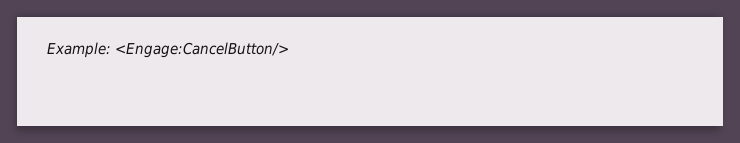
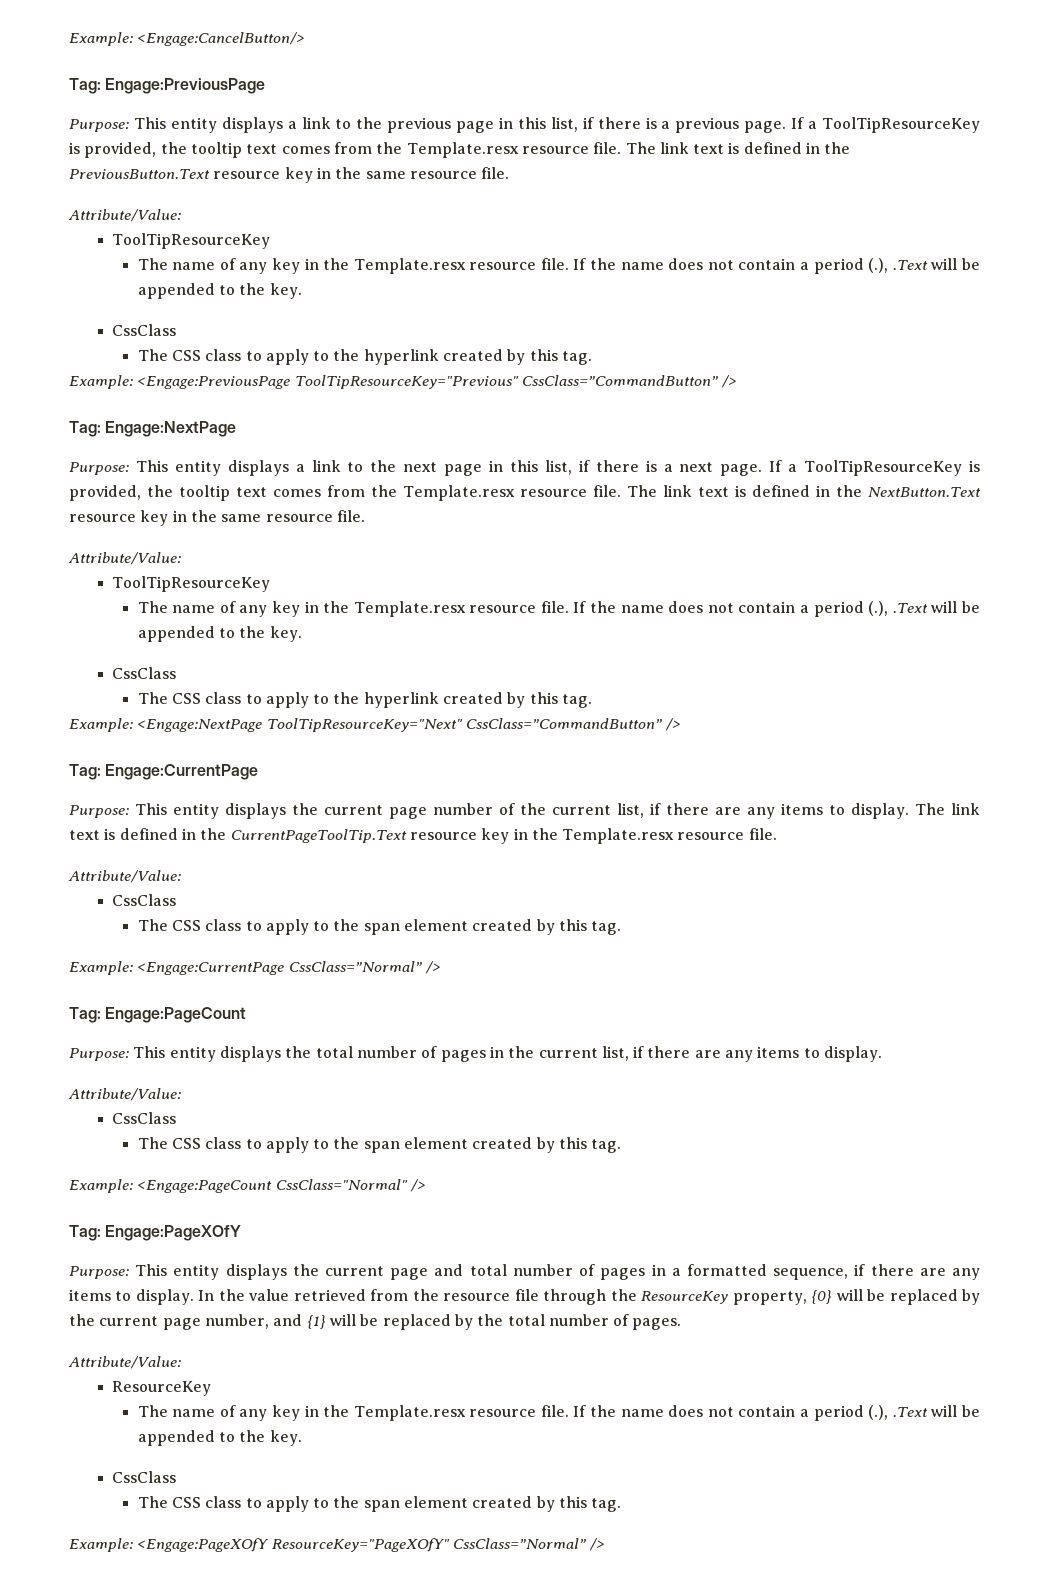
+ Tag: Engage:PreviousPage
+ Purpose: This entity displays a link to the previous page in this list, if there is a previous page. If a ToolTipResourceKey is provided, the tooltip text comes from the Template.resx resource file. The link text is defined in the PreviousButton.Text resource key in the same resource file.
+ Attribute/Value:
+ ToolTipResourceKey
+ The name of any key in the Template.resx resource file. If the name does not contain a period (.), .Text will be appended to the key.
+ CssClass
+ The CSS class to apply to the hyperlink created by this tag.
+ Example: <Engage:PreviousPage ToolTipResourceKey="Previous" CssClass=”CommandButton” />
+ Tag: Engage:NextPage
+ Purpose: This entity displays a link to the next page in this list, if there is a next page. If a ToolTipResourceKey is provided, the tooltip text comes from the Template.resx resource file. The link text is defined in the NextButton.Text resource key in the same resource file.
+ Attribute/Value:
+ ToolTipResourceKey
+ The name of any key in the Template.resx resource file. If the name does not contain a period (.), .Text will be appended to the key.
+ CssClass
+ The CSS class to apply to the hyperlink created by this tag.
+ Example: <Engage:NextPage ToolTipResourceKey="Next" CssClass=”CommandButton” />
+ Tag: Engage:CurrentPage
+ Purpose: This entity displays the current page number of the current list, if there are any items to display. The link text is defined in the CurrentPageToolTip.Text resource key in the Template.resx resource file.
+ Attribute/Value:
+ CssClass
+ The CSS class to apply to the span element created by this tag.
+ Example: <Engage:CurrentPage CssClass=”Normal” />
+ Tag: Engage:PageCount
+ Purpose: This entity displays the total number of pages in the current list, if there are any items to display.
+ Attribute/Value:
+ CssClass
+ The CSS class to apply to the span element created by this tag.
+ Example: <Engage:PageCount CssClass="Normal" />
+ Tag: Engage:PageXOfY
+ Purpose: This entity displays the current page and total number of pages in a formatted sequence, if there are any items to display. In the value retrieved from the resource file through the ResourceKey property, {0} will be replaced by the current page number, and {1} will be replaced by the total number of pages.
+ Attribute/Value:
+ ResourceKey
+ The name of any key in the Template.resx resource file. If the name does not contain a period (.), .Text will be appended to the key.
+ CssClass
+ The CSS class to apply to the span element created by this tag.
+ Example: <Engage:PageXOfY ResourceKey="PageXOfY" CssClass=”Normal” />

